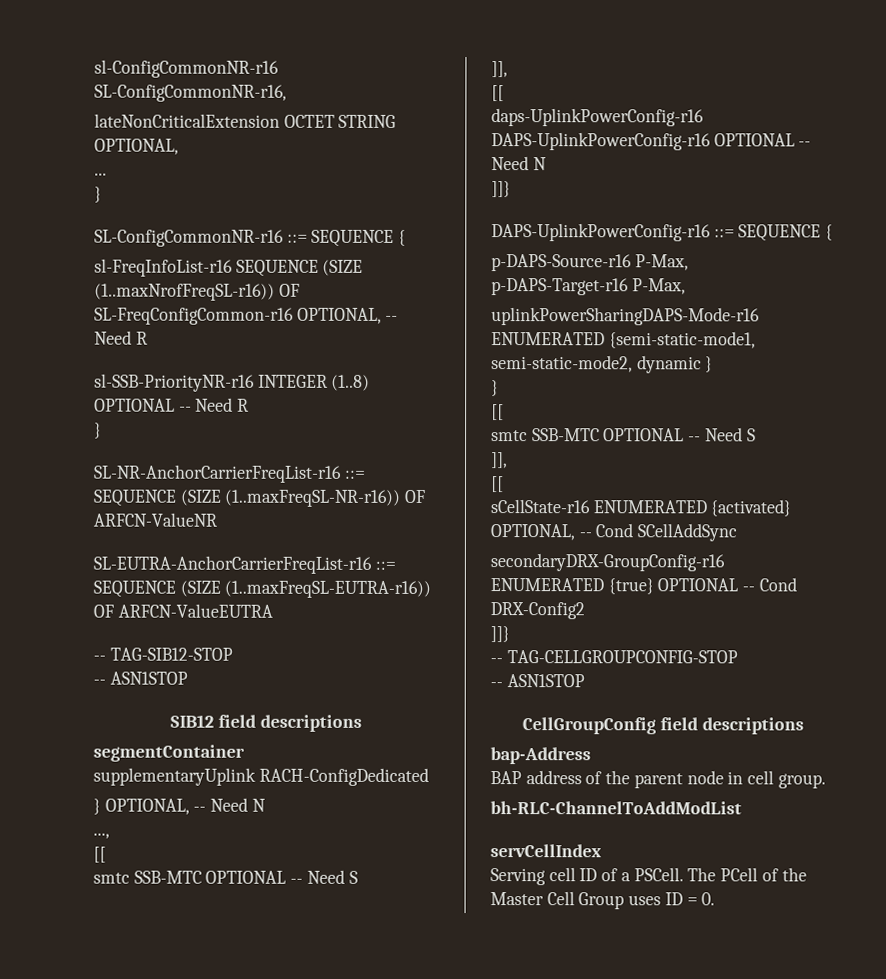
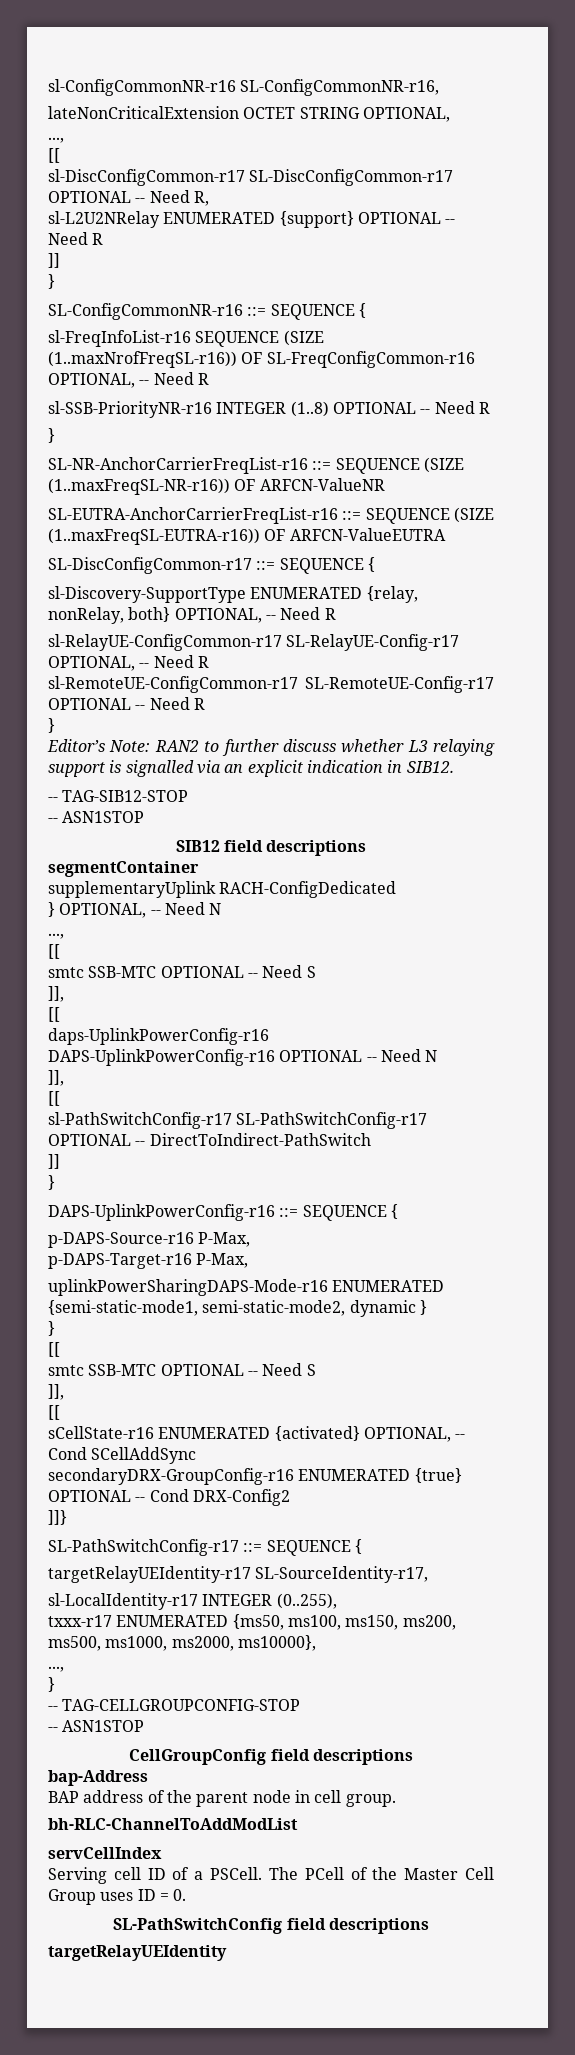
  lateNonCriticalExtension OCTET STRING OPTIONAL,
- ...
+ ...,
+ [[
+ sl-DiscConfigCommon-r17 SL-DiscConfigCommon-r17 OPTIONAL -- Need R,
+ sl-L2U2NRelay ENUMERATED {support} OPTIONAL -- Need R
+ ]]
+ SL-DiscConfigCommon-r17 ::= SEQUENCE {
+ sl-Discovery-SupportType ENUMERATED {relay, nonRelay, both} OPTIONAL, -- Need R
+ sl-RelayUE-ConfigCommon-r17 SL-RelayUE-Config-r17 OPTIONAL, -- Need R
+ sl-RemoteUE-ConfigCommon-r17 SL-RemoteUE-Config-r17 OPTIONAL -- Need R
+ }
+ Editor’s Note: RAN2 to further discuss whether L3 relaying support is signalled via an explicit indication in SIB12.
  daps-UplinkPowerConfig-r16 DAPS-UplinkPowerConfig-r16 OPTIONAL -- Need N
- ]]}
+ ]],
+ [[
+ sl-PathSwitchConfig-r17 SL-PathSwitchConfig-r17 OPTIONAL -- DirectToIndirect-PathSwitch
+ ]]
+ }
+ SL-PathSwitchConfig-r17 ::= SEQUENCE {
+ targetRelayUEIdentity-r17 SL-SourceIdentity-r17,
+ sl-LocalIdentity-r17 INTEGER (0..255),
+ txxx-r17 ENUMERATED {ms50, ms100, ms150, ms200, ms500, ms1000, ms2000, ms10000},
+ ...,
+ }
+ SL-PathSwitchConfig field descriptions
+ targetRelayUEIdentity

